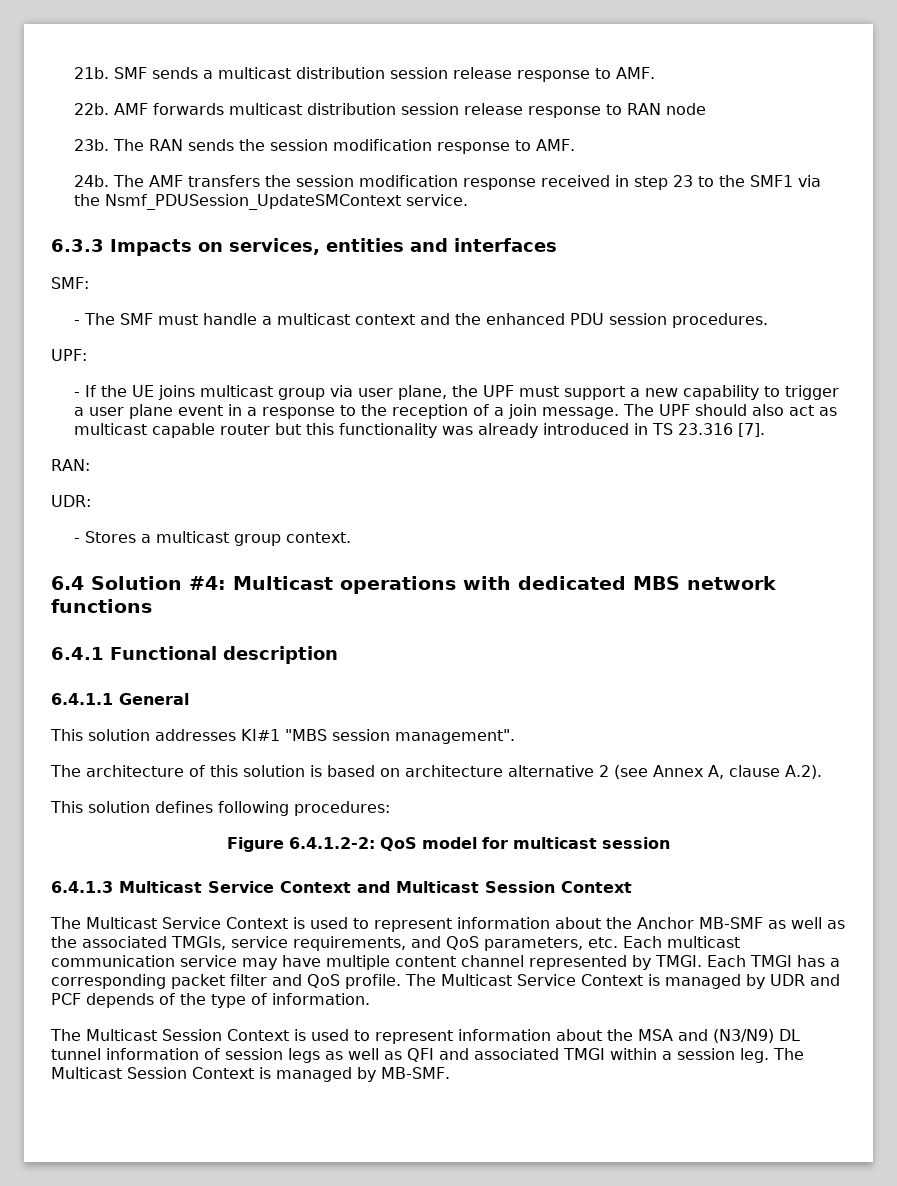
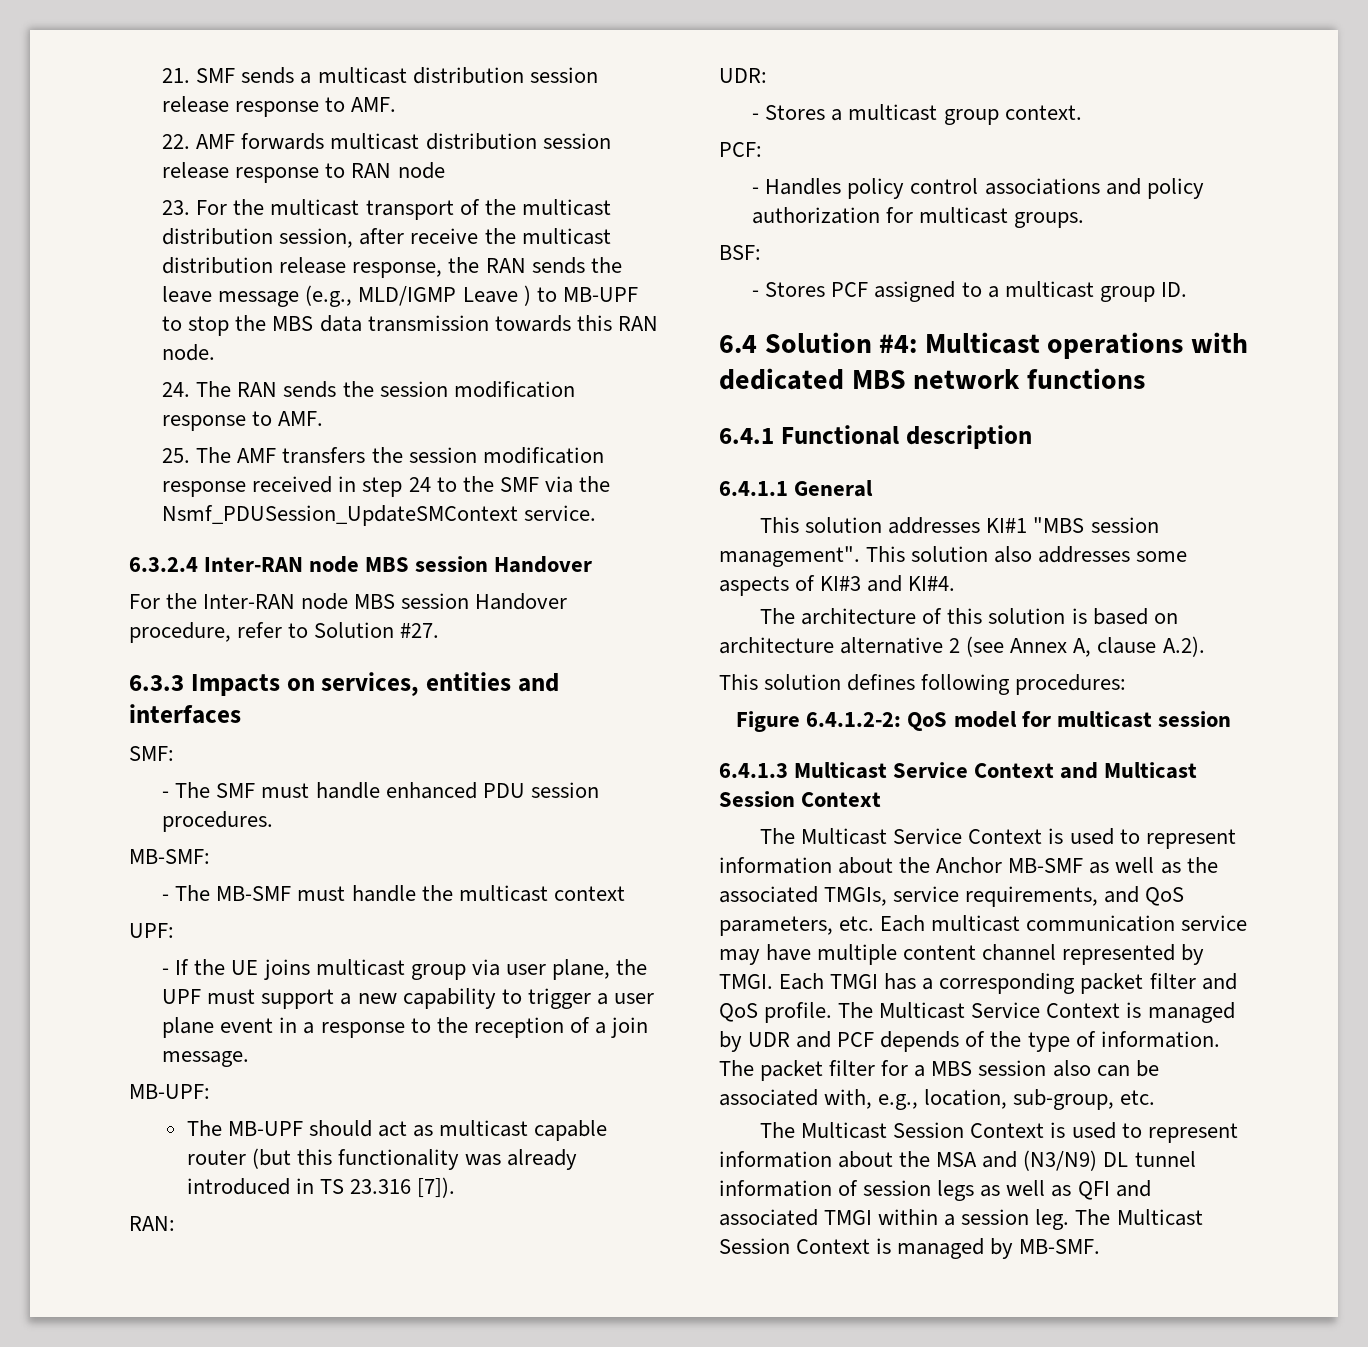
- 21b. SMF sends a multicast distribution session release response to AMF.
+ 21. SMF sends a multicast distribution session release response to AMF.
- 22b. AMF forwards multicast distribution session release response to RAN node
+ 22. AMF forwards multicast distribution session release response to RAN node
- 23b. The RAN sends the session modification response to AMF.
+ 23. For the multicast transport of the multicast distribution session, after receive the multicast distribution release response, the RAN sends the leave message (e.g., MLD/IGMP Leave ) to MB-UPF to stop the MBS data transmission towards this RAN node.
+ 24. The RAN sends the session modification response to AMF.
- 24b. The AMF transfers the session modification response received in step 23 to the SMF1 via the Nsmf_PDUSession_UpdateSMContext service.
+ 25. The AMF transfers the session modification response received in step 24 to the SMF via the Nsmf_PDUSession_UpdateSMContext service.
+ 6.3.2.4 Inter-RAN node MBS session Handover
+ For the Inter-RAN node MBS session Handover procedure, refer to Solution #27.
- - The SMF must handle a multicast context and the enhanced PDU session procedures.
+ - The SMF must handle enhanced PDU session procedures.
+ MB-SMF:
+ - The MB-SMF must handle the multicast context
- - If the UE joins multicast group via user plane, the UPF must support a new capability to trigger a user plane event in a response to the reception of a join message. The UPF should also act as multicast capable router but this functionality was already introduced in TS 23.316 [7].
+ - If the UE joins multicast group via user plane, the UPF must support a new capability to trigger a user plane event in a response to the reception of a join message.
+ MB-UPF:
+ The MB-UPF should act as multicast capable router (but this functionality was already introduced in TS 23.316 [7]).
+ PCF:
+ - Handles policy control associations and policy authorization for multicast groups.
+ BSF:
+ - Stores PCF assigned to a multicast group ID.
+ This solution also addresses some aspects of KI#3 and KI#4.
+ The packet filter for a MBS session also can be associated with, e.g., location, sub-group, etc.

